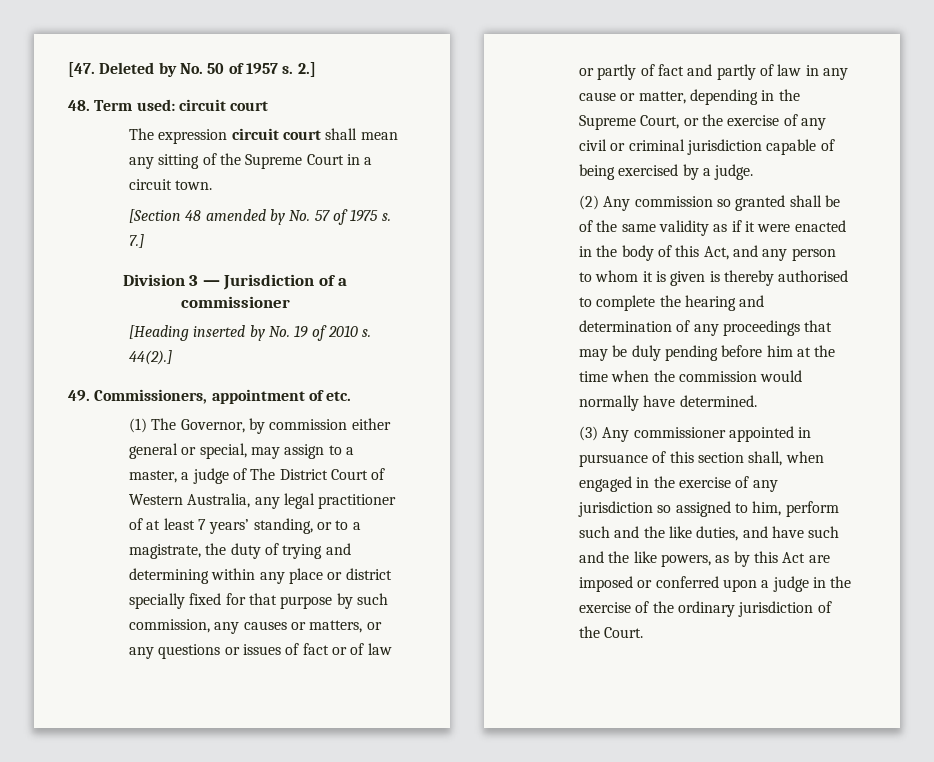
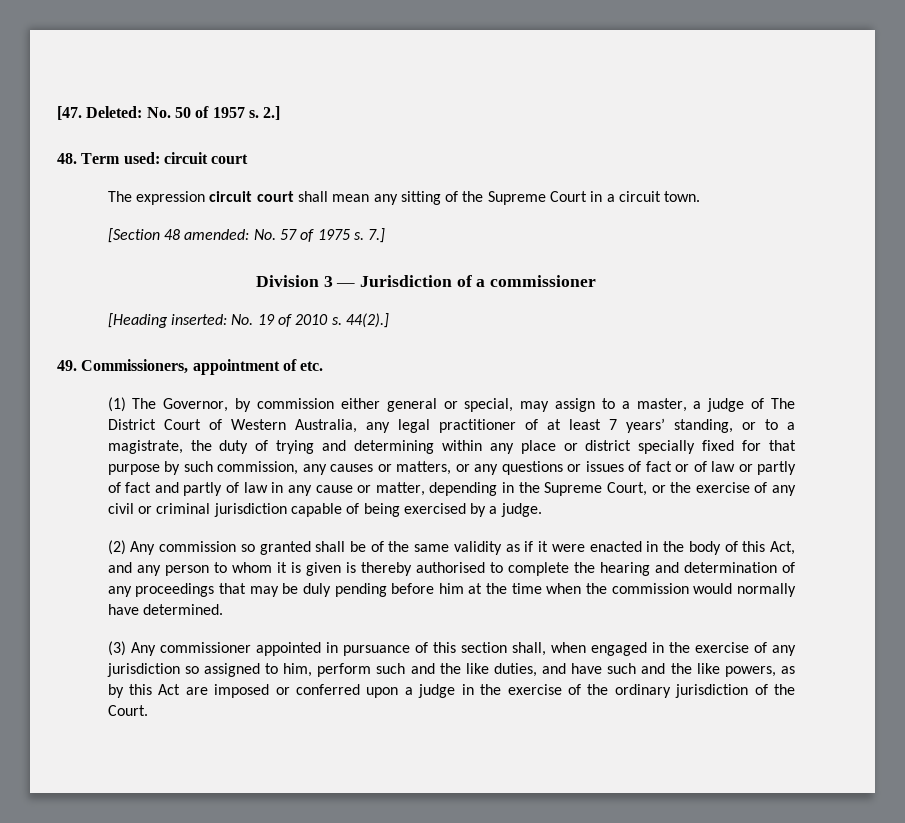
- [47. Deleted by No. 50 of 1957 s.
+ [47. Deleted: No. 50 of 1957 s.
- [Section 48 amended by No. 57 of 1975 s.
+ [Section 48 amended: No. 57 of 1975 s.
- [Heading inserted by No. 19 of 2010 s.
+ [Heading inserted: No. 19 of 2010 s.

